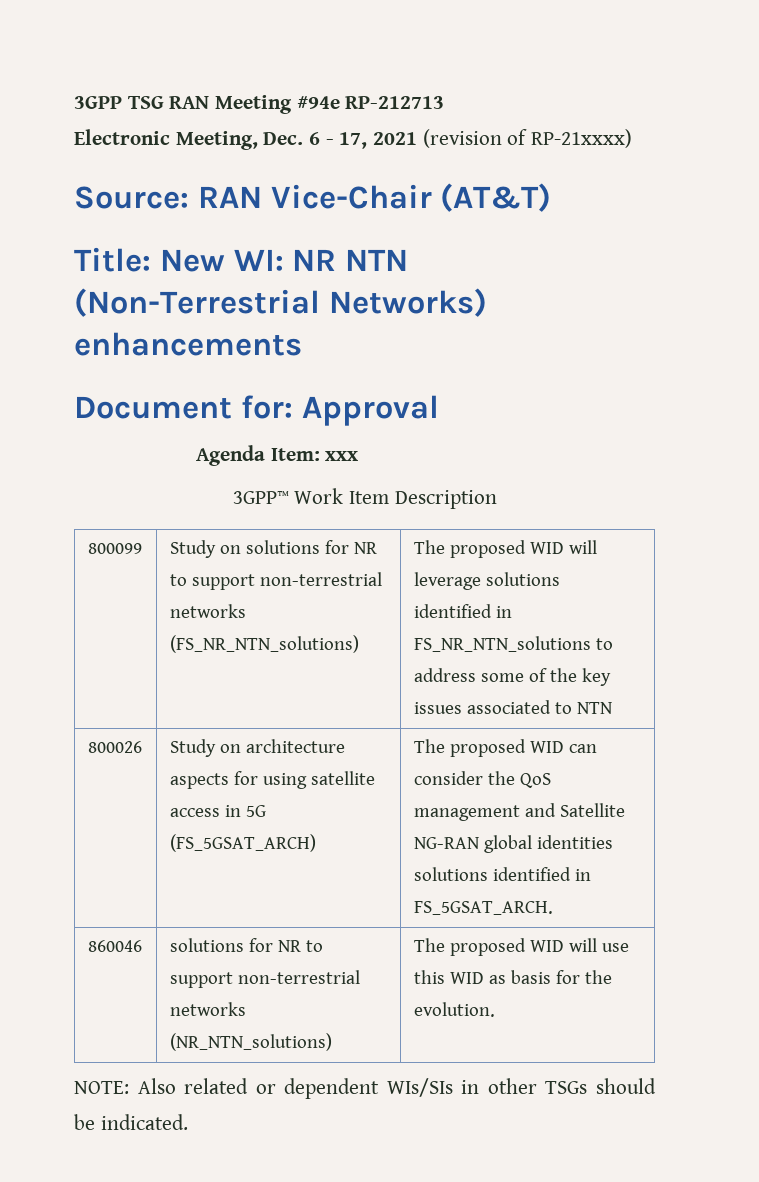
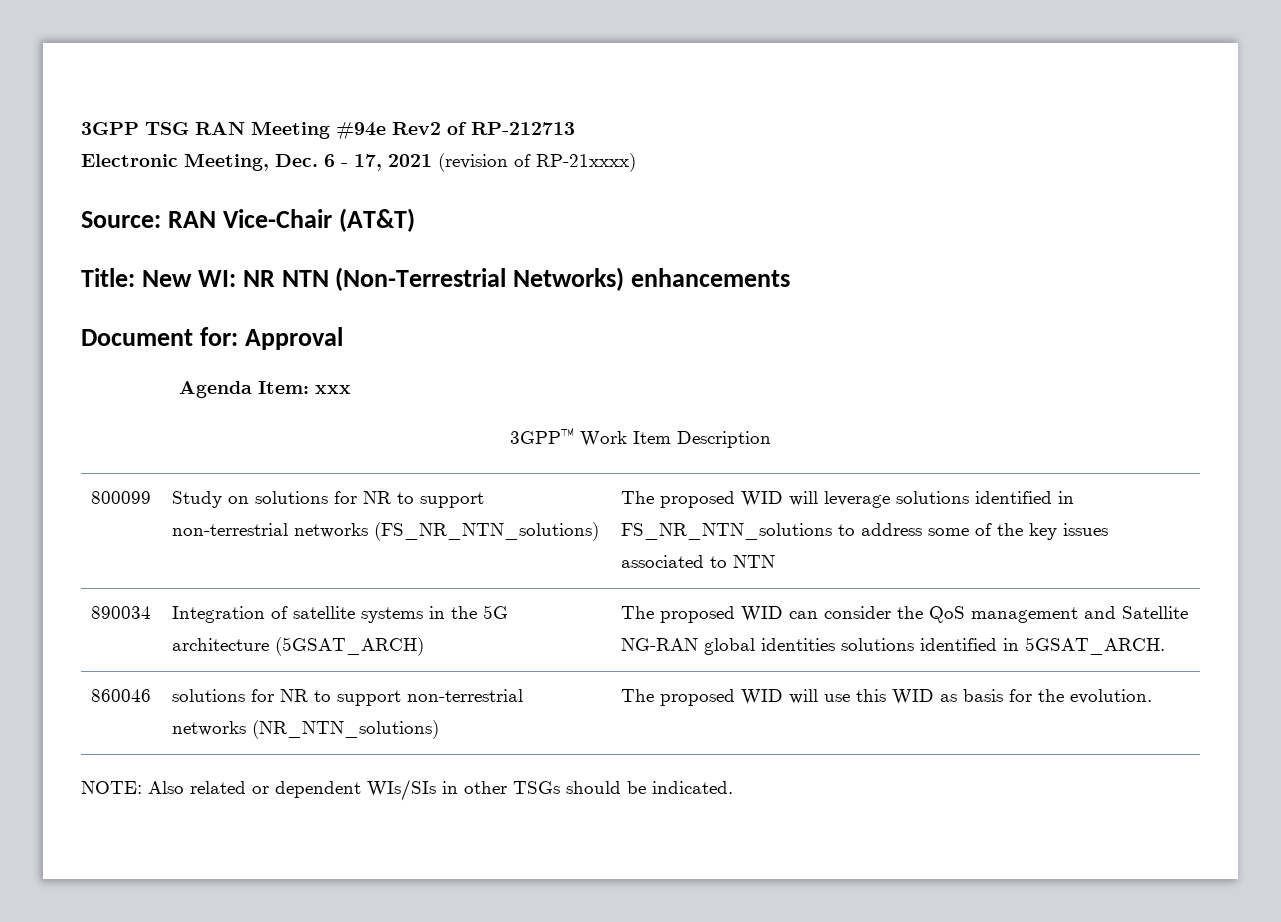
- 3GPP TSG RAN Meeting #94e RP-212713
+ 3GPP TSG RAN Meeting #94e Rev2 of RP-212713
- 800026 | Study on architecture aspects for using satellite access in 5G (FS_5GSAT_ARCH) | The proposed WID can consider the QoS management and Satellite NG-RAN global identities solutions identified in FS_5GSAT_ARCH.
+ 890034 | Integration of satellite systems in the 5G architecture (5GSAT_ARCH) | The proposed WID can consider the QoS management and Satellite NG-RAN global identities solutions identified in 5GSAT_ARCH.

